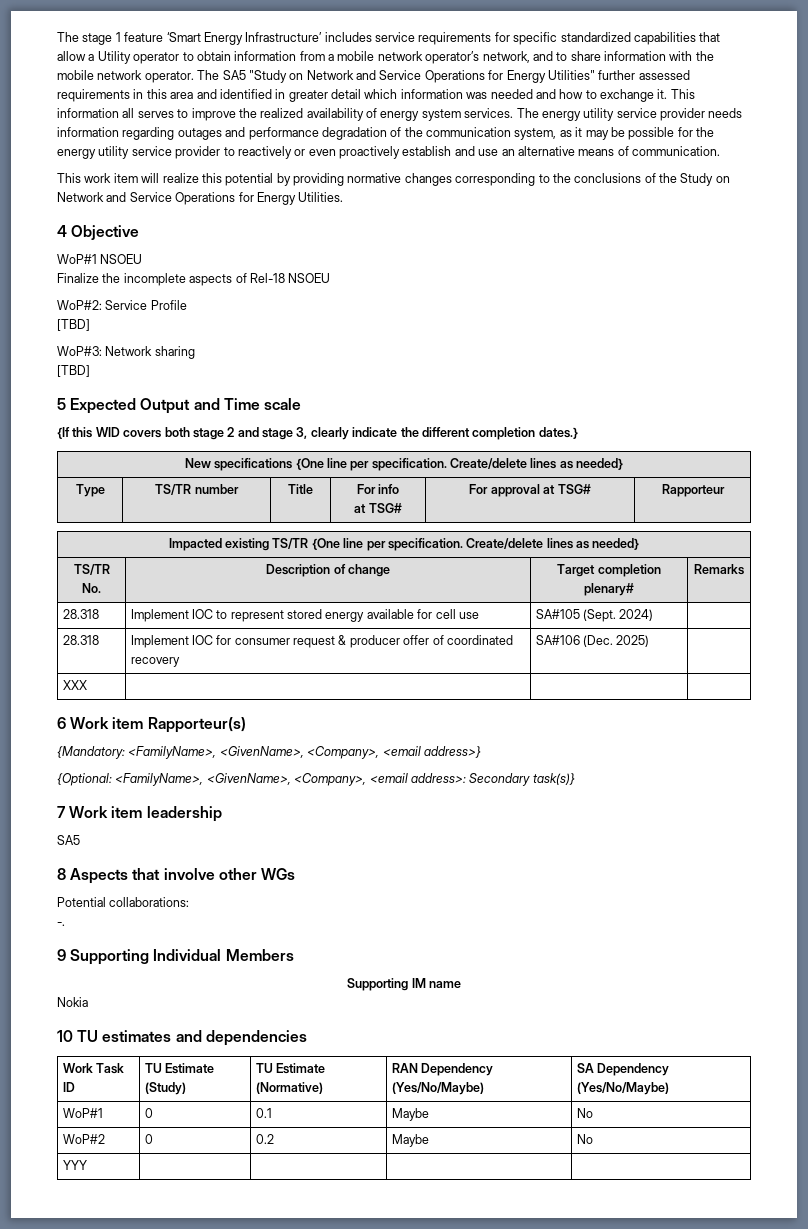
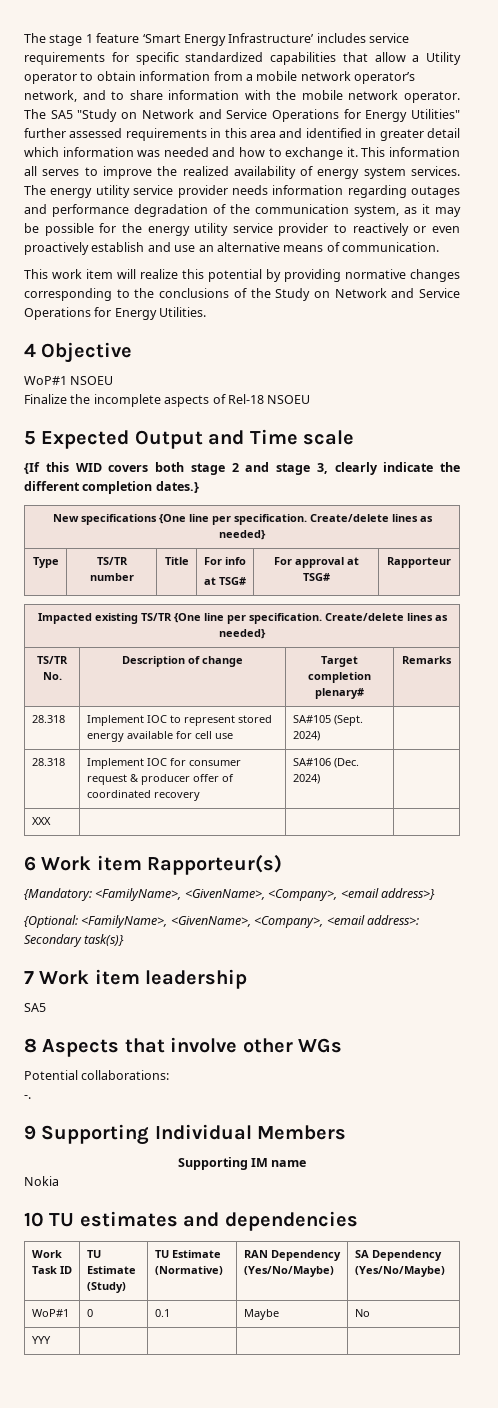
- WoP#2: Service Profile
- [TBD]
- WoP#3: Network sharing
- [TBD]
- 28.318 | Implement IOC for consumer request & producer offer of coordinated recovery | SA#106 (Dec. 2025) |
+ 28.318 | Implement IOC for consumer request & producer offer of coordinated recovery | SA#106 (Dec. 2024) |
- WoP#2 | 0 | 0.2 | Maybe | No

